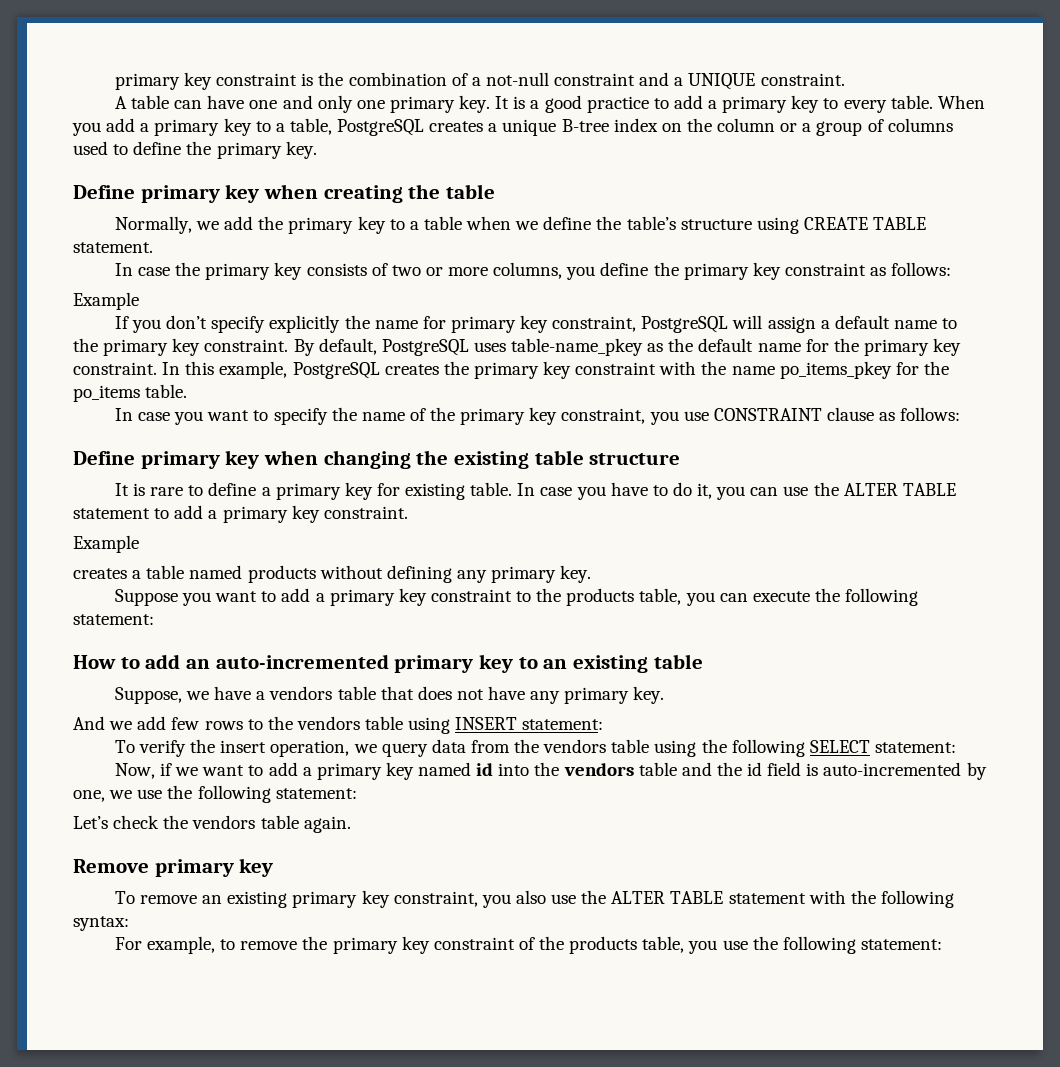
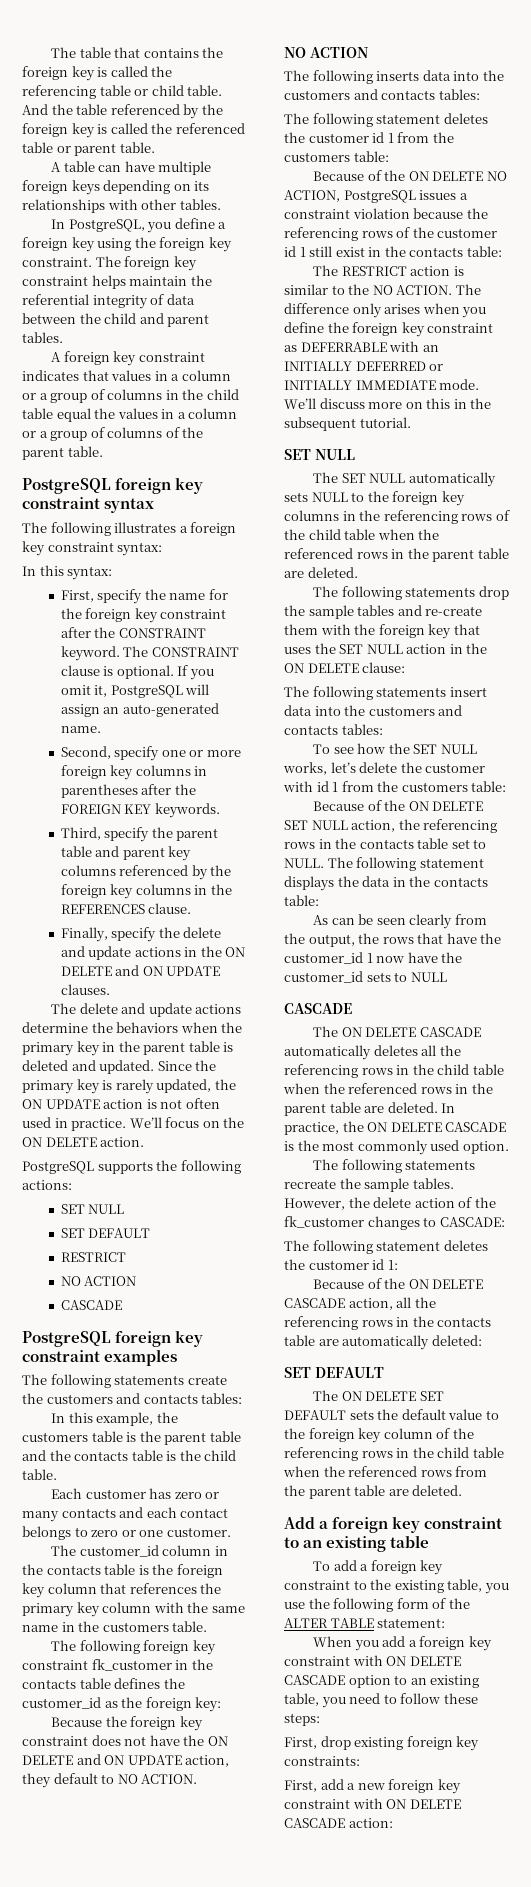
- primary key constraint is the combination of a not-null constraint and a UNIQUE constraint.
- A table can have one and only one primary key. It is a good practice to add a primary key to every table. When you add a primary key to a table, PostgreSQL creates a unique B-tree index on the column or a group of columns used to define the primary key.
- Define primary key when creating the table
- Normally, we add the primary key to a table when we define the table’s structure using CREATE TABLE statement.
- In case the primary key consists of two or more columns, you define the primary key constraint as follows:
- Example
- If you don’t specify explicitly the name for primary key constraint, PostgreSQL will assign a default name to the primary key constraint. By default, PostgreSQL uses table-name_pkey as the default name for the primary key constraint. In this example, PostgreSQL creates the primary key constraint with the name po_items_pkey for the po_items table.
- In case you want to specify the name of the primary key constraint, you use CONSTRAINT clause as follows:
- Define primary key when changing the existing table structure
- It is rare to define a primary key for existing table. In case you have to do it, you can use the ALTER TABLE statement to add a primary key constraint.
- Example
- creates a table named products without defining any primary key.
- Suppose you want to add a primary key constraint to the products table, you can execute the following statement:
- How to add an auto-incremented primary key to an existing table
- Suppose, we have a vendors table that does not have any primary key.
- And we add few rows to the vendors table using INSERT statement:
- To verify the insert operation, we query data from the vendors table using the following SELECT statement:
- Now, if we want to add a primary key named id into the vendors table and the id field is auto-incremented by one, we use the following statement:
- Let’s check the vendors table again.
- Remove primary key
- To remove an existing primary key constraint, you also use the ALTER TABLE statement with the following syntax:
- For example, to remove the primary key constraint of the products table, you use the following statement:
+ The table that contains the foreign key is called the referencing table or child table. And the table referenced by the foreign key is called the referenced table or parent table.
+ A table can have multiple foreign keys depending on its relationships with other tables.
+ In PostgreSQL, you define a foreign key using the foreign key constraint. The foreign key constraint helps maintain the referential integrity of data between the child and parent tables.
+ A foreign key constraint indicates that values in a column or a group of columns in the child table equal the values in a column or a group of columns of the parent table.
+ PostgreSQL foreign key constraint syntax
+ The following illustrates a foreign key constraint syntax:
+ In this syntax:
+ First, specify the name for the foreign key constraint after the CONSTRAINT keyword. The CONSTRAINT clause is optional. If you omit it, PostgreSQL will assign an auto-generated name.
+ Second, specify one or more foreign key columns in parentheses after the FOREIGN KEY keywords.
+ Third, specify the parent table and parent key columns referenced by the foreign key columns in the REFERENCES clause.
+ Finally, specify the delete and update actions in the ON DELETE and ON UPDATE clauses.
+ The delete and update actions determine the behaviors when the primary key in the parent table is deleted and updated. Since the primary key is rarely updated, the ON UPDATE action is not often used in practice. We’ll focus on the ON DELETE action.
+ PostgreSQL supports the following actions:
+ SET NULL
+ SET DEFAULT
+ RESTRICT
+ NO ACTION
+ CASCADE
+ PostgreSQL foreign key constraint examples
+ The following statements create the customers and contacts tables:
+ In this example, the customers table is the parent table and the contacts table is the child table.
+ Each customer has zero or many contacts and each contact belongs to zero or one customer.
+ The customer_id column in the contacts table is the foreign key column that references the primary key column with the same name in the customers table.
+ The following foreign key constraint fk_customer in the contacts table defines the customer_id as the foreign key:
+ Because the foreign key constraint does not have the ON DELETE and ON UPDATE action, they default to NO ACTION.
+ NO ACTION
+ The following inserts data into the customers and contacts tables:
+ The following statement deletes the customer id 1 from the customers table:
+ Because of the ON DELETE NO ACTION, PostgreSQL issues a constraint violation because the referencing rows of the customer id 1 still exist in the contacts table:
+ The RESTRICT action is similar to the NO ACTION. The difference only arises when you define the foreign key constraint as DEFERRABLE with an INITIALLY DEFERRED or INITIALLY IMMEDIATE mode. We’ll discuss more on this in the subsequent tutorial.
+ SET NULL
+ The SET NULL automatically sets NULL to the foreign key columns in the referencing rows of the child table when the referenced rows in the parent table are deleted.
+ The following statements drop the sample tables and re-create them with the foreign key that uses the SET NULL action in the ON DELETE clause:
+ The following statements insert data into the customers and contacts tables:
+ To see how the SET NULL works, let’s delete the customer with id 1 from the customers table:
+ Because of the ON DELETE SET NULL action, the referencing rows in the contacts table set to NULL. The following statement displays the data in the contacts table:
+ As can be seen clearly from the output, the rows that have the customer_id 1 now have the customer_id sets to NULL
+ CASCADE
+ The ON DELETE CASCADE automatically deletes all the referencing rows in the child table when the referenced rows in the parent table are deleted. In practice, the ON DELETE CASCADE is the most commonly used option.
+ The following statements recreate the sample tables. However, the delete action of the fk_customer changes to CASCADE:
+ The following statement deletes the customer id 1:
+ Because of the ON DELETE CASCADE action, all the referencing rows in the contacts table are automatically deleted:
+ SET DEFAULT
+ The ON DELETE SET DEFAULT sets the default value to the foreign key column of the referencing rows in the child table when the referenced rows from the parent table are deleted.
+ Add a foreign key constraint to an existing table
+ To add a foreign key constraint to the existing table, you use the following form of the ALTER TABLE statement:
+ When you add a foreign key constraint with ON DELETE CASCADE option to an existing table, you need to follow these steps:
+ First, drop existing foreign key constraints:
+ First, add a new foreign key constraint with ON DELETE CASCADE action:

